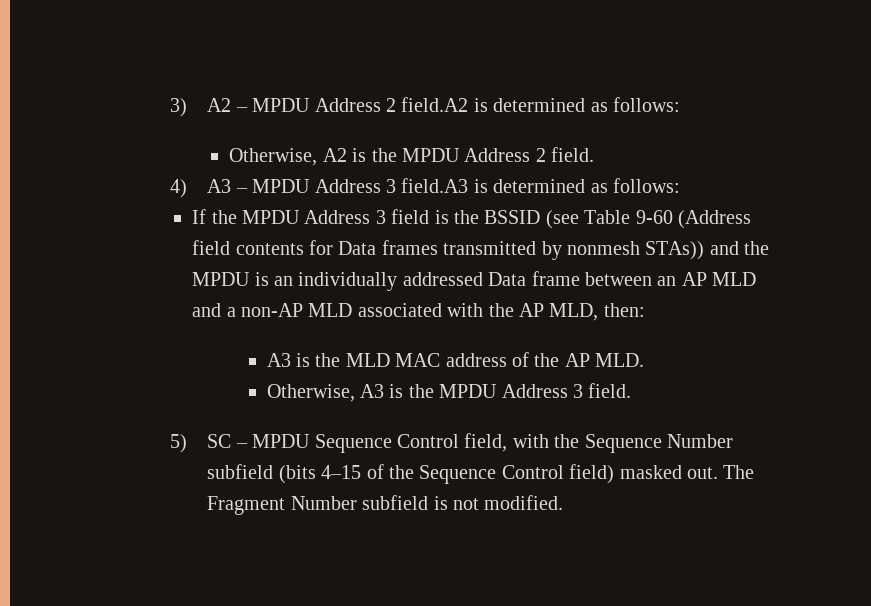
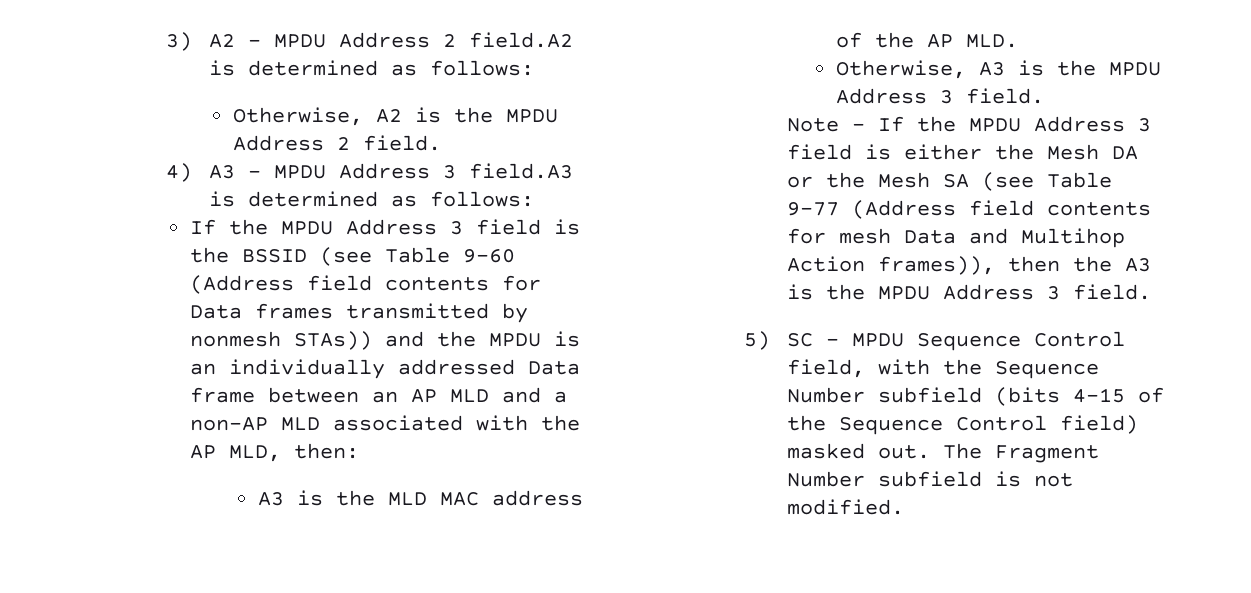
+ Note - If the MPDU Address 3 field is either the Mesh DA or the Mesh SA (see Table 9-77 (Address field contents for mesh Data and Multihop Action frames)), then the A3 is the MPDU Address 3 field.

